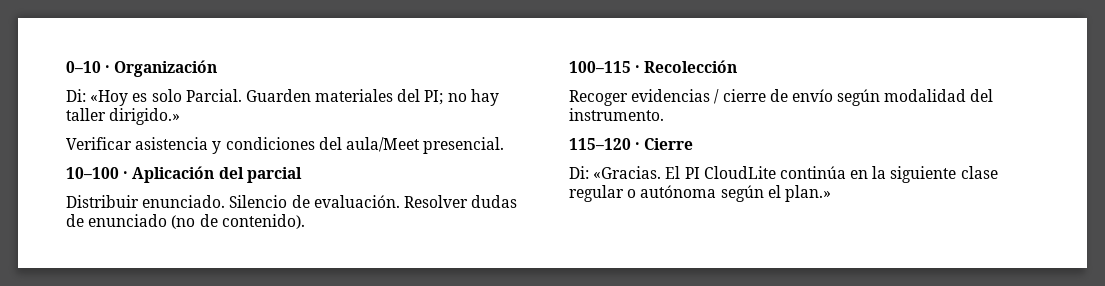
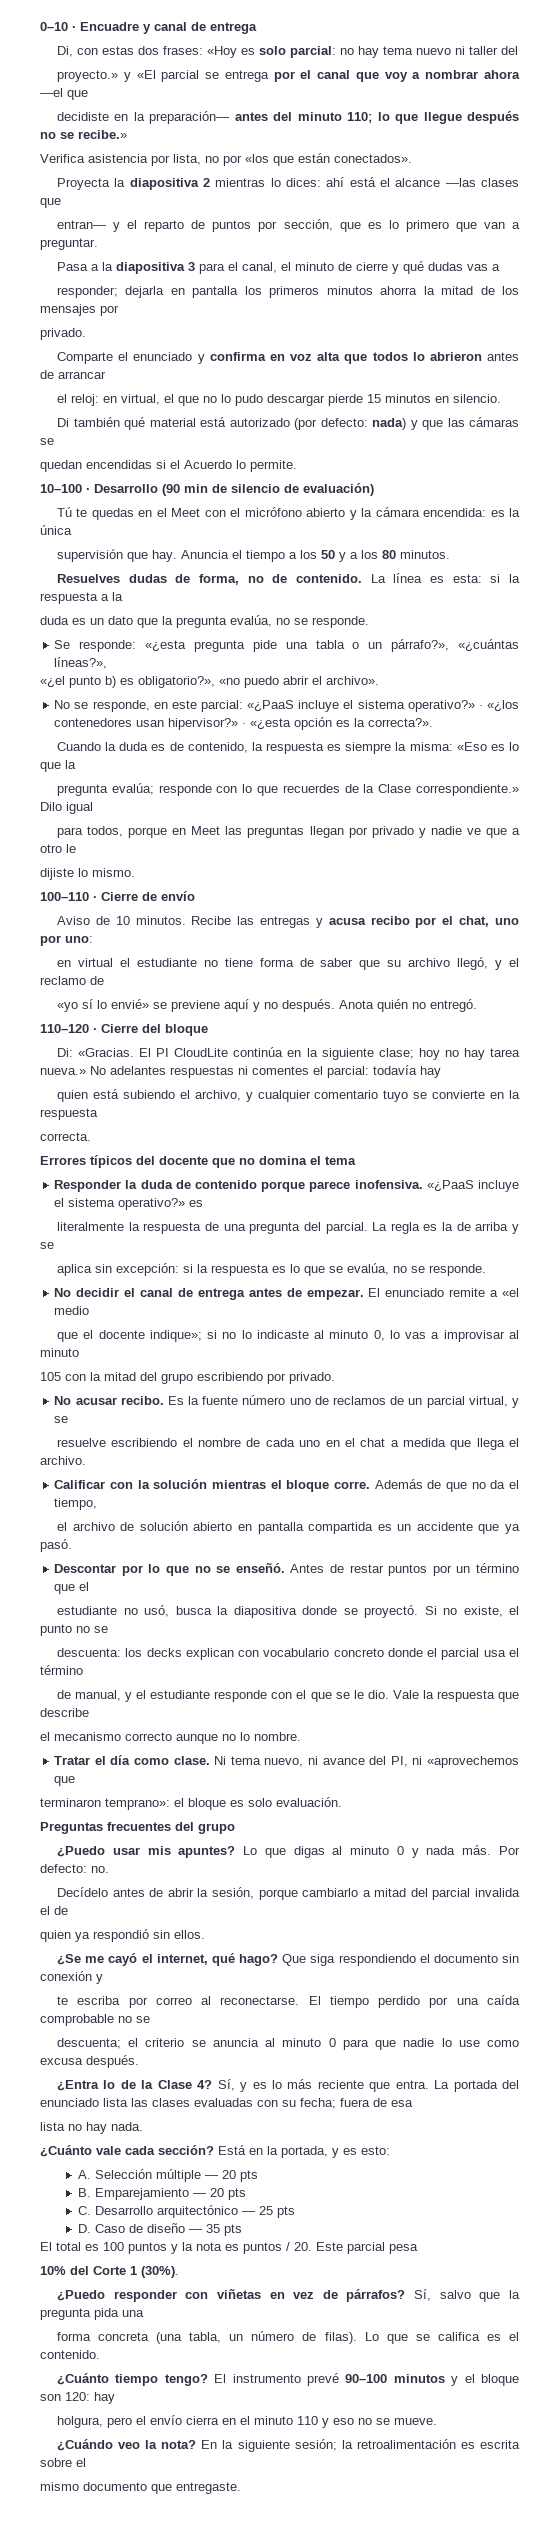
- 0–10 · Organización
- Di: «Hoy es solo Parcial. Guarden materiales del PI; no hay taller dirigido.»
- Verificar asistencia y condiciones del aula/Meet presencial.
- 10–100 · Aplicación del parcial
- Distribuir enunciado. Silencio de evaluación. Resolver dudas de enunciado (no de contenido).
- 100–115 · Recolección
- Recoger evidencias / cierre de envío según modalidad del instrumento.
- 115–120 · Cierre
+ 0–10 · Encuadre y canal de entrega
+ Di, con estas dos frases: «Hoy es solo parcial: no hay tema nuevo ni taller del
+ proyecto.» y «El parcial se entrega por el canal que voy a nombrar ahora —el que
+ decidiste en la preparación— antes del minuto 110; lo que llegue después no se recibe.»
+ Verifica asistencia por lista, no por «los que están conectados».
+ Proyecta la diapositiva 2 mientras lo dices: ahí está el alcance —las clases que
+ entran— y el reparto de puntos por sección, que es lo primero que van a preguntar.
+ Pasa a la diapositiva 3 para el canal, el minuto de cierre y qué dudas vas a
+ responder; dejarla en pantalla los primeros minutos ahorra la mitad de los mensajes por
+ privado.
+ Comparte el enunciado y confirma en voz alta que todos lo abrieron antes de arrancar
+ el reloj: en virtual, el que no lo pudo descargar pierde 15 minutos en silencio.
+ Di también qué material está autorizado (por defecto: nada) y que las cámaras se
+ quedan encendidas si el Acuerdo lo permite.
+ 10–100 · Desarrollo (90 min de silencio de evaluación)
+ Tú te quedas en el Meet con el micrófono abierto y la cámara encendida: es la única
+ supervisión que hay. Anuncia el tiempo a los 50 y a los 80 minutos.
+ Resuelves dudas de forma, no de contenido. La línea es esta: si la respuesta a la
+ duda es un dato que la pregunta evalúa, no se responde.
+ Se responde: «¿esta pregunta pide una tabla o un párrafo?», «¿cuántas líneas?»,
+ «¿el punto b) es obligatorio?», «no puedo abrir el archivo».
+ No se responde, en este parcial: «¿PaaS incluye el sistema operativo?» · «¿los contenedores usan hipervisor?» · «¿esta opción es la correcta?».
+ Cuando la duda es de contenido, la respuesta es siempre la misma: «Eso es lo que la
+ pregunta evalúa; responde con lo que recuerdes de la Clase correspondiente.» Dilo igual
+ para todos, porque en Meet las preguntas llegan por privado y nadie ve que a otro le
+ dijiste lo mismo.
+ 100–110 · Cierre de envío
+ Aviso de 10 minutos. Recibe las entregas y acusa recibo por el chat, uno por uno:
+ en virtual el estudiante no tiene forma de saber que su archivo llegó, y el reclamo de
+ «yo sí lo envié» se previene aquí y no después. Anota quién no entregó.
+ 110–120 · Cierre del bloque
- El PI CloudLite continúa en la siguiente clase regular o autónoma según el plan.»
+ El PI CloudLite continúa en la siguiente clase; hoy no hay tarea nueva.» No adelantes respuestas ni comentes el parcial: todavía hay
+ quien está subiendo el archivo, y cualquier comentario tuyo se convierte en la respuesta
+ correcta.
+ Errores típicos del docente que no domina el tema
+ Responder la duda de contenido porque parece inofensiva. «¿PaaS incluye el sistema operativo?» es
+ literalmente la respuesta de una pregunta del parcial. La regla es la de arriba y se
+ aplica sin excepción: si la respuesta es lo que se evalúa, no se responde.
+ No decidir el canal de entrega antes de empezar. El enunciado remite a «el medio
+ que el docente indique»; si no lo indicaste al minuto 0, lo vas a improvisar al minuto
+ 105 con la mitad del grupo escribiendo por privado.
+ No acusar recibo. Es la fuente número uno de reclamos de un parcial virtual, y se
+ resuelve escribiendo el nombre de cada uno en el chat a medida que llega el archivo.
+ Calificar con la solución mientras el bloque corre. Además de que no da el tiempo,
+ el archivo de solución abierto en pantalla compartida es un accidente que ya pasó.
+ Descontar por lo que no se enseñó. Antes de restar puntos por un término que el
+ estudiante no usó, busca la diapositiva donde se proyectó. Si no existe, el punto no se
+ descuenta: los decks explican con vocabulario concreto donde el parcial usa el término
+ de manual, y el estudiante responde con el que se le dio. Vale la respuesta que describe
+ el mecanismo correcto aunque no lo nombre.
+ Tratar el día como clase. Ni tema nuevo, ni avance del PI, ni «aprovechemos que
+ terminaron temprano»: el bloque es solo evaluación.
+ Preguntas frecuentes del grupo
+ ¿Puedo usar mis apuntes? Lo que digas al minuto 0 y nada más. Por defecto: no.
+ Decídelo antes de abrir la sesión, porque cambiarlo a mitad del parcial invalida el de
+ quien ya respondió sin ellos.
+ ¿Se me cayó el internet, qué hago? Que siga respondiendo el documento sin conexión y
+ te escriba por correo al reconectarse. El tiempo perdido por una caída comprobable no se
+ descuenta; el criterio se anuncia al minuto 0 para que nadie lo use como excusa después.
+ ¿Entra lo de la Clase 4? Sí, y es lo más reciente que entra. La portada del enunciado lista las clases evaluadas con su fecha; fuera de esa
+ lista no hay nada.
+ ¿Cuánto vale cada sección? Está en la portada, y es esto:
+ A. Selección múltiple — 20 pts
+ B. Emparejamiento — 20 pts
+ C. Desarrollo arquitectónico — 25 pts
+ D. Caso de diseño — 35 pts
+ El total es 100 puntos y la nota es puntos / 20. Este parcial pesa
+ 10% del Corte 1 (30%).
+ ¿Puedo responder con viñetas en vez de párrafos? Sí, salvo que la pregunta pida una
+ forma concreta (una tabla, un número de filas). Lo que se califica es el contenido.
+ ¿Cuánto tiempo tengo? El instrumento prevé 90–100 minutos y el bloque son 120: hay
+ holgura, pero el envío cierra en el minuto 110 y eso no se mueve.
+ ¿Cuándo veo la nota? En la siguiente sesión; la retroalimentación es escrita sobre el
+ mismo documento que entregaste.

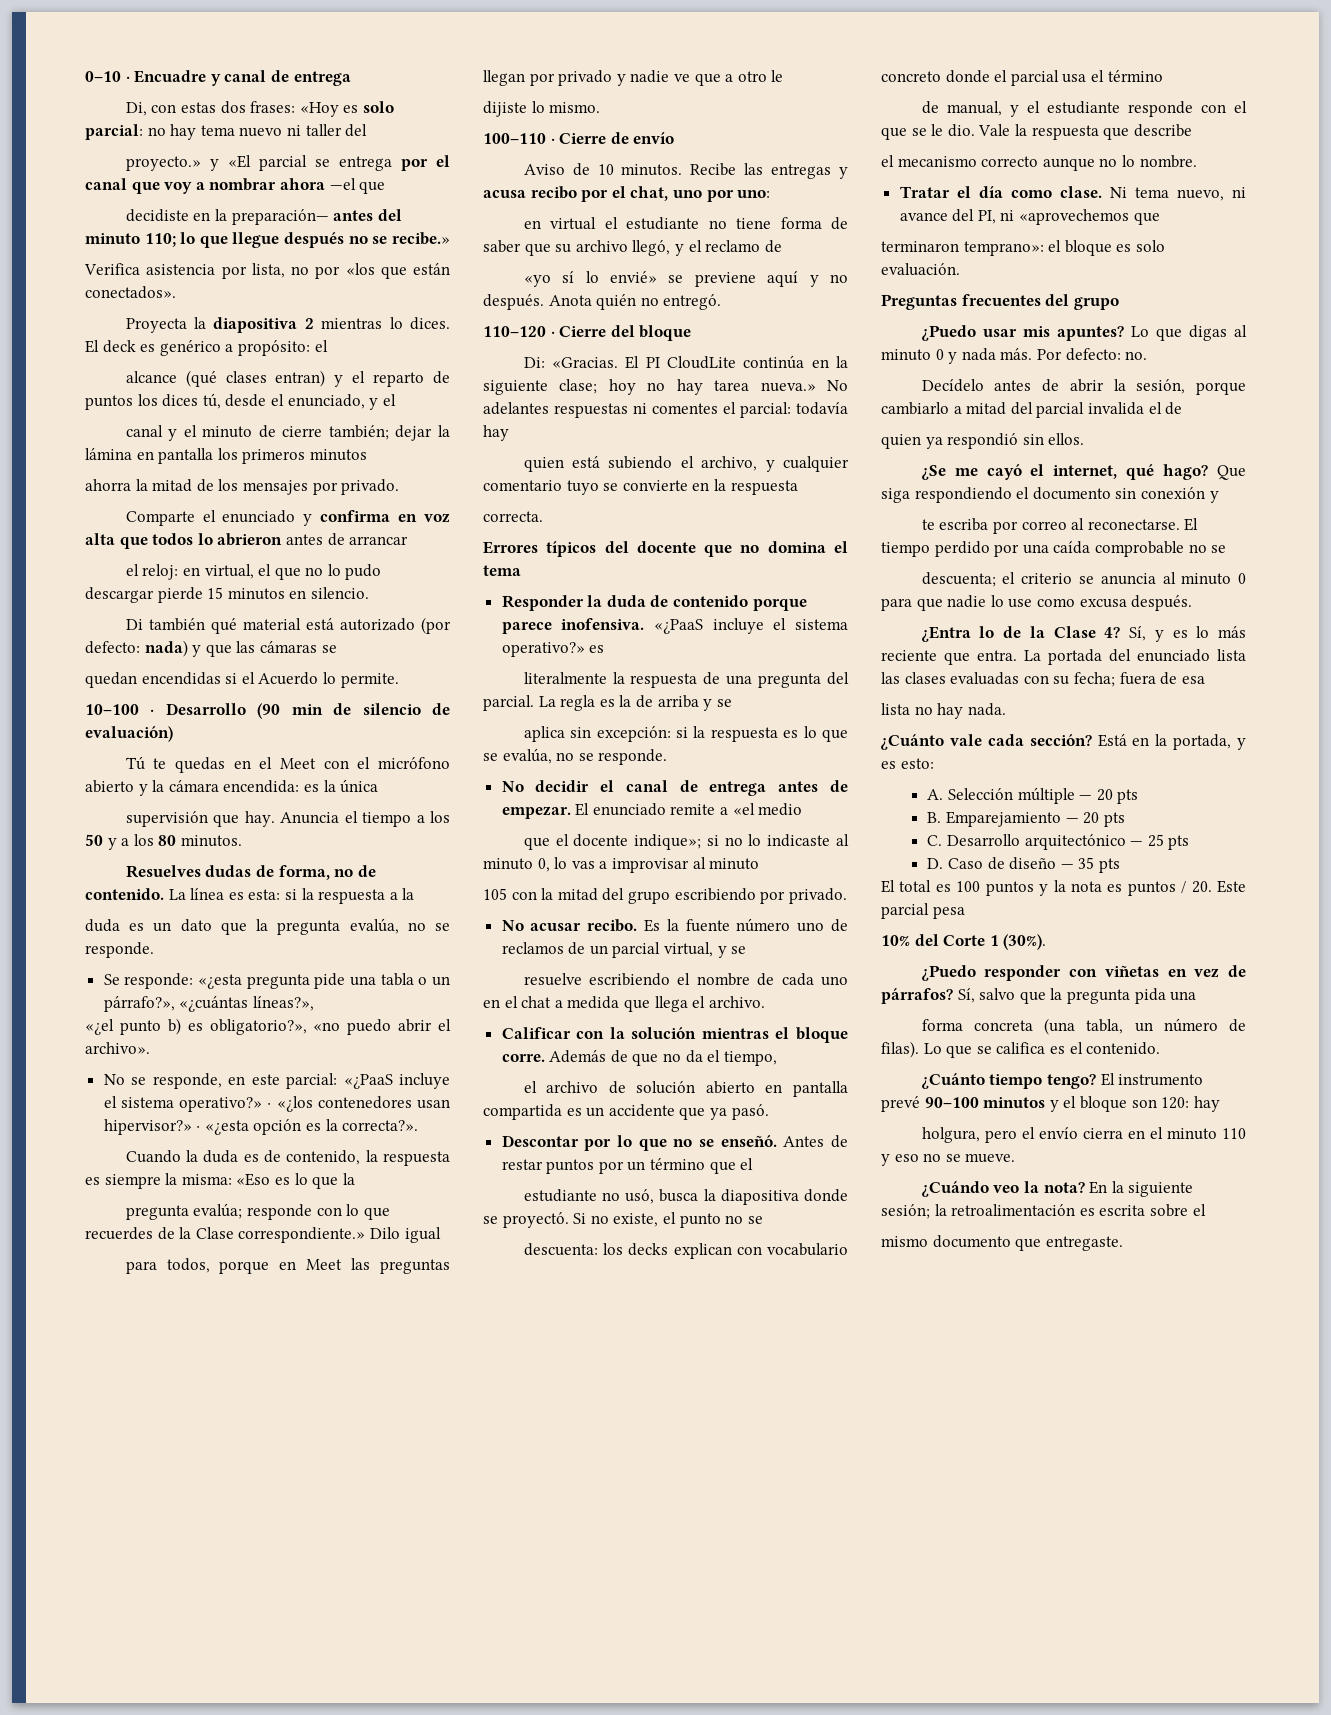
- Proyecta la diapositiva 2 mientras lo dices: ahí está el alcance —las clases que
- entran— y el reparto de puntos por sección, que es lo primero que van a preguntar.
- Pasa a la diapositiva 3 para el canal, el minuto de cierre y qué dudas vas a
- responder; dejarla en pantalla los primeros minutos ahorra la mitad de los mensajes por
- privado.
+ Proyecta la diapositiva 2 mientras lo dices. El deck es genérico a propósito: el
+ alcance (qué clases entran) y el reparto de puntos los dices tú, desde el enunciado, y el
+ canal y el minuto de cierre también; dejar la lámina en pantalla los primeros minutos
+ ahorra la mitad de los mensajes por privado.

